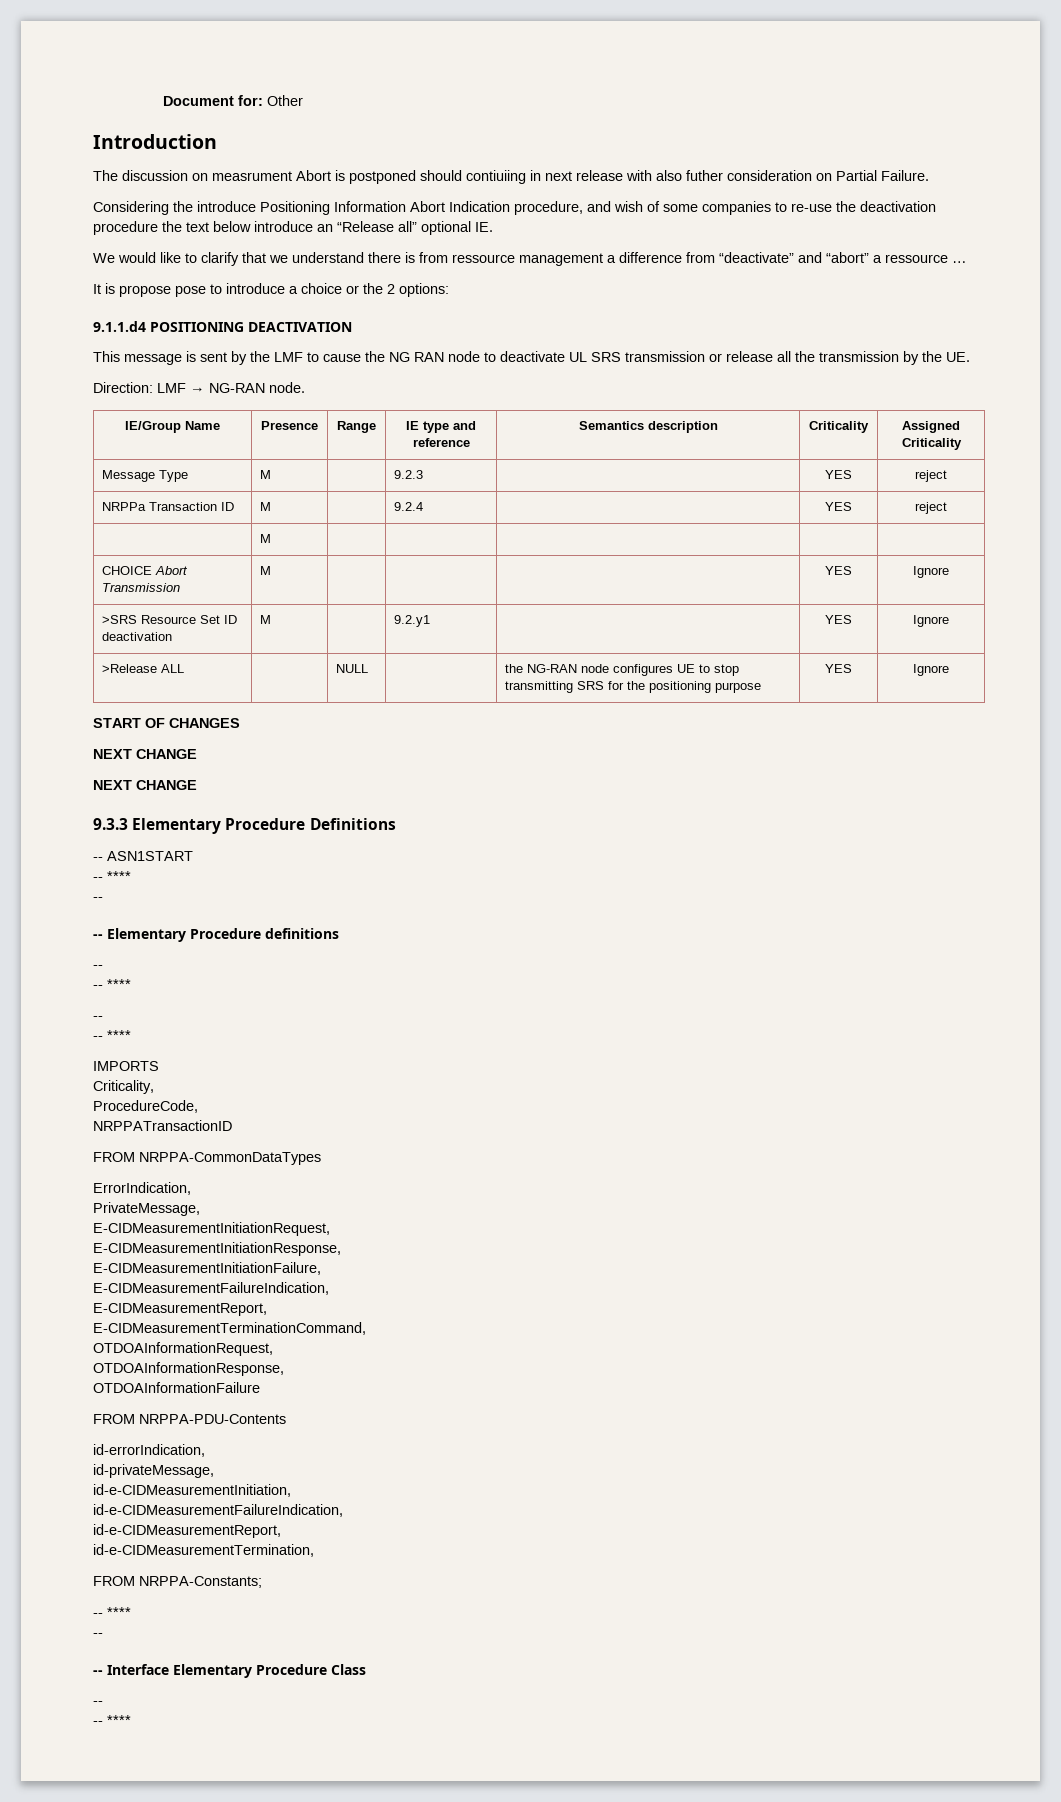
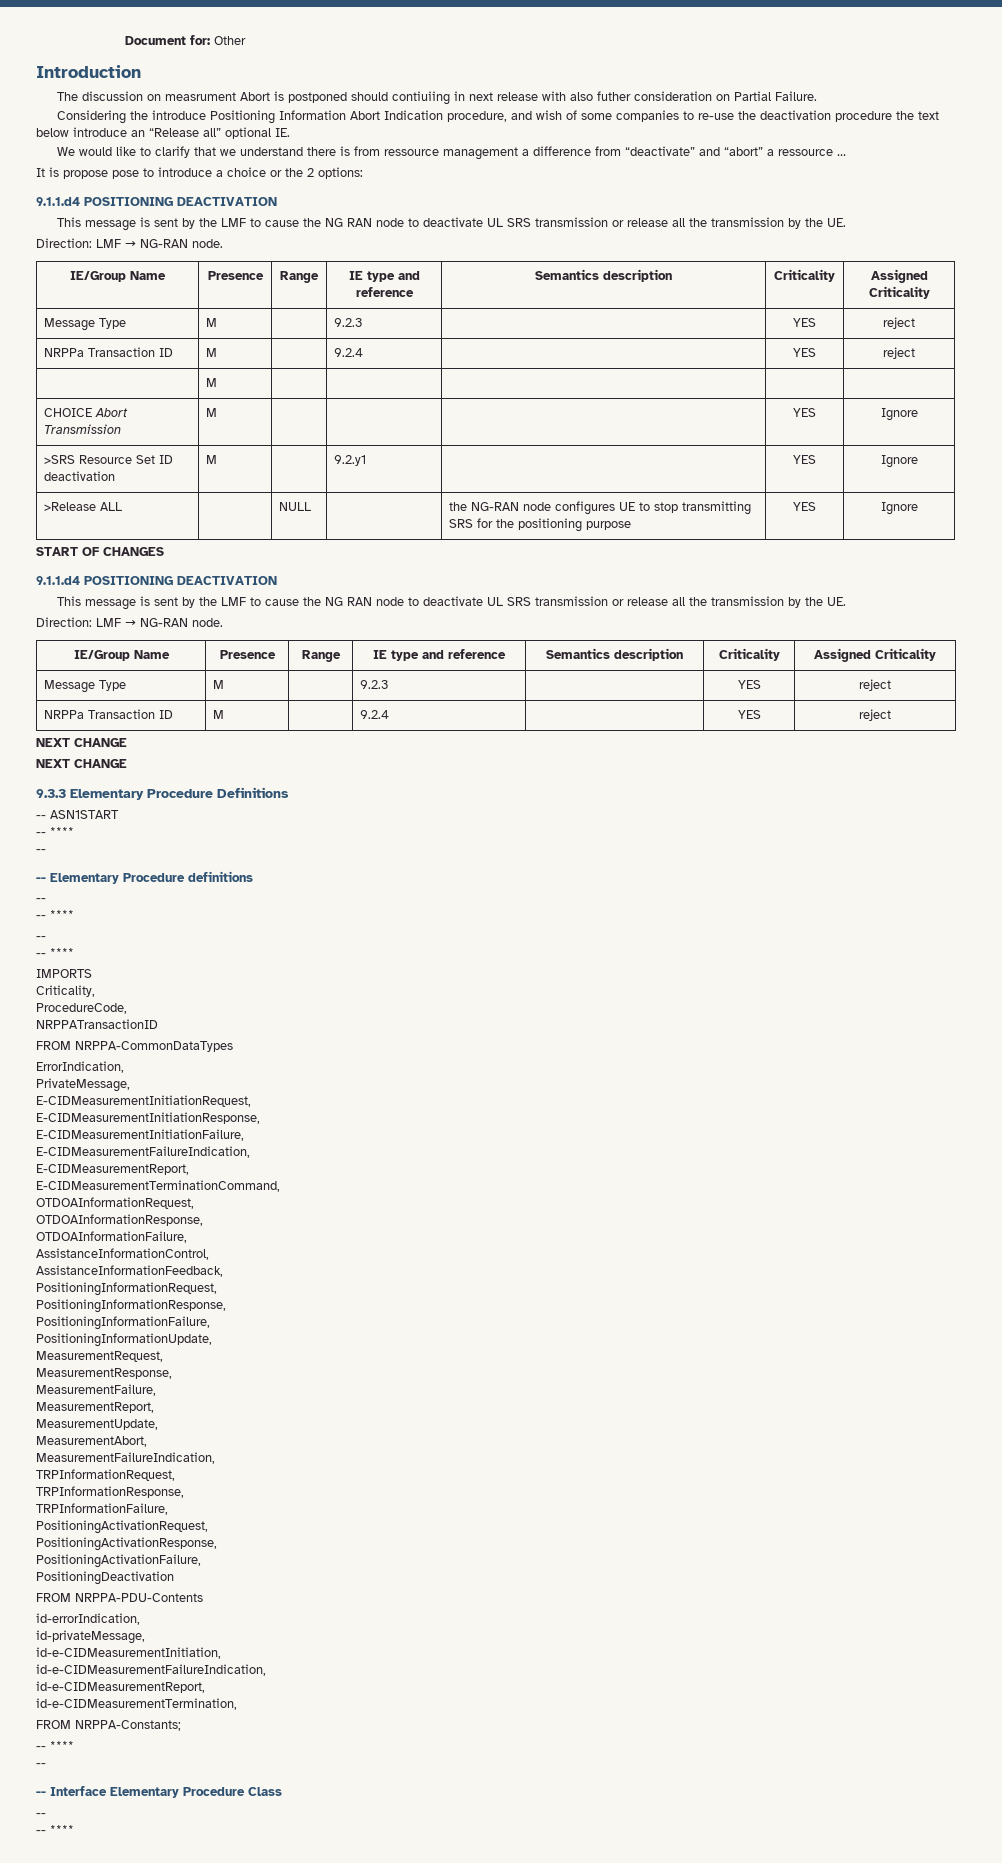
  START OF CHANGES
+ 9.1.1.d4 POSITIONING DEACTIVATION
+ This message is sent by the LMF to cause the NG RAN node to deactivate UL SRS transmission or release all the transmission by the UE.
+ Direction: LMF → NG-RAN node.
+ IE/Group Name | Presence | Range | IE type and reference | Semantics description | Criticality | Assigned Criticality
+ Message Type | M | | 9.2.3 | | YES | reject
+ NRPPa Transaction ID | M | | 9.2.4 | | YES | reject
- OTDOAInformationFailure
+ OTDOAInformationFailure,
+ AssistanceInformationControl,
+ AssistanceInformationFeedback,
+ PositioningInformationRequest,
+ PositioningInformationResponse,
+ PositioningInformationFailure,
+ PositioningInformationUpdate,
+ MeasurementRequest,
+ MeasurementResponse,
+ MeasurementFailure,
+ MeasurementReport,
+ MeasurementUpdate,
+ MeasurementAbort,
+ MeasurementFailureIndication,
+ TRPInformationRequest,
+ TRPInformationResponse,
+ TRPInformationFailure,
+ PositioningActivationRequest,
+ PositioningActivationResponse,
+ PositioningActivationFailure,
+ PositioningDeactivation

